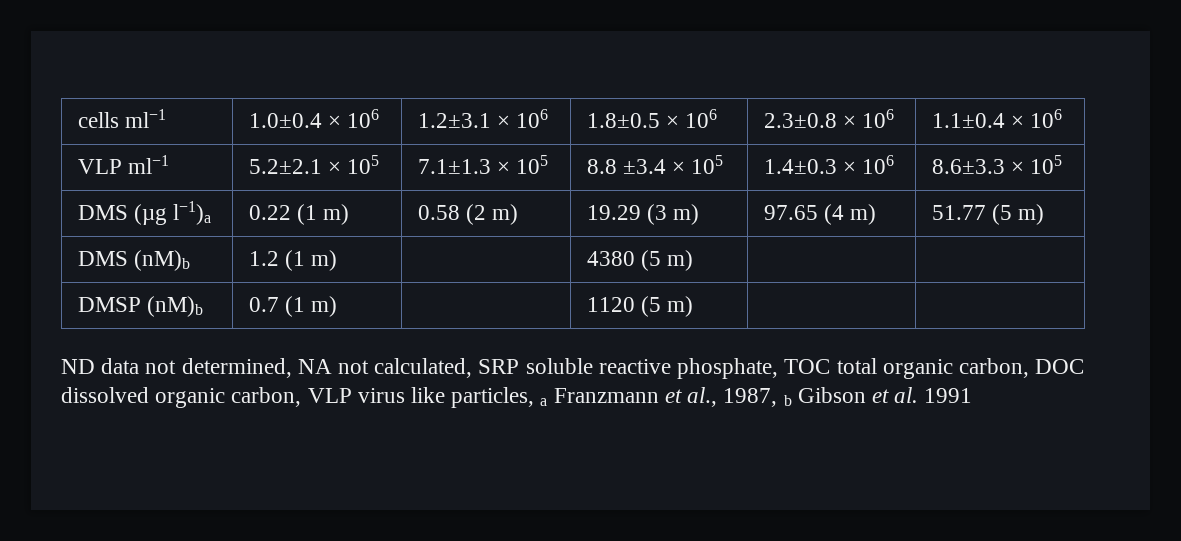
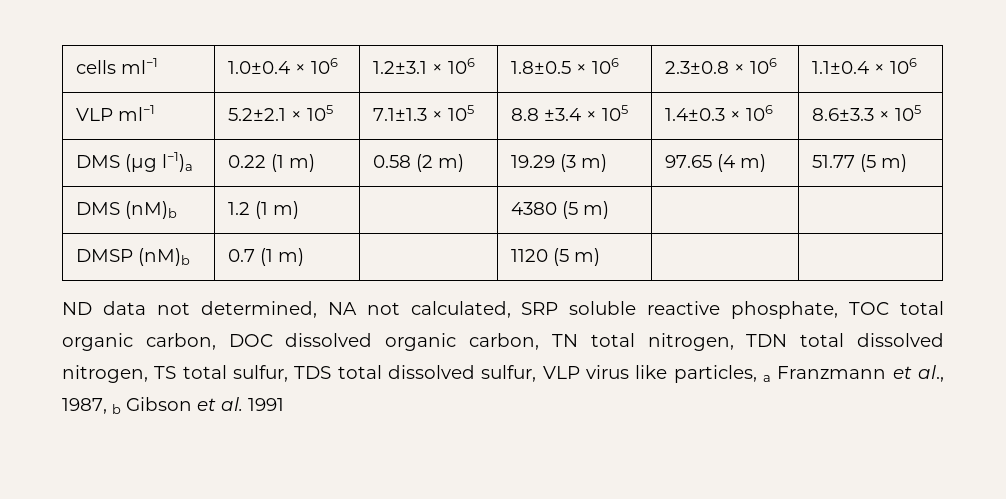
- ND data not determined, NA not calculated, SRP soluble reactive phosphate, TOC total organic carbon, DOC dissolved organic carbon, VLP virus like particles, a Franzmann et al., 1987, b Gibson et al. 1991
+ ND data not determined, NA not calculated, SRP soluble reactive phosphate, TOC total organic carbon, DOC dissolved organic carbon, TN total nitrogen, TDN total dissolved nitrogen, TS total sulfur, TDS total dissolved sulfur, VLP virus like particles, a Franzmann et al., 1987, b Gibson et al. 1991

